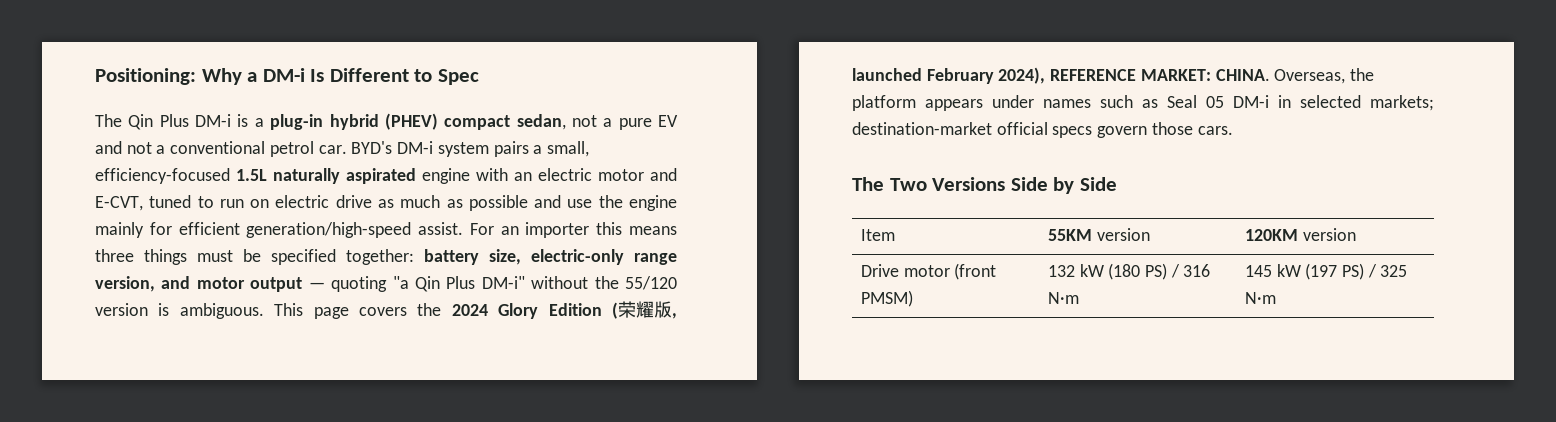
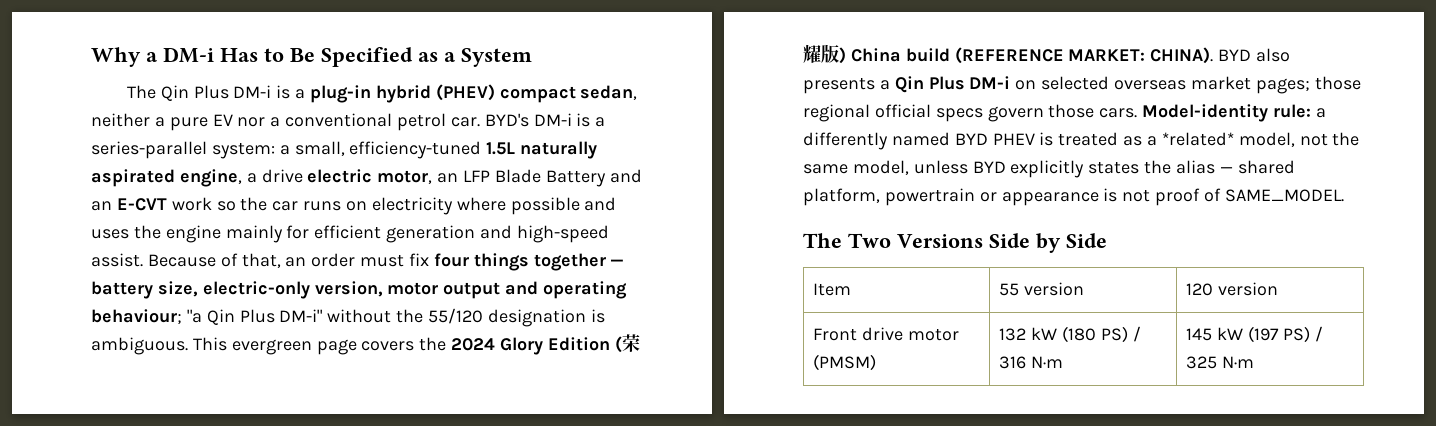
- Positioning: Why a DM-i Is Different to Spec
+ Why a DM-i Has to Be Specified as a System
- The Qin Plus DM-i is a plug-in hybrid (PHEV) compact sedan, not a pure EV and not a conventional petrol car.
+ The Qin Plus DM-i is a plug-in hybrid (PHEV) compact sedan, neither a pure EV nor a conventional petrol car.
- BYD's DM-i system pairs a small, efficiency-focused 1.5L naturally aspirated engine with an electric motor and E-CVT, tuned to run on electric drive as much as possible and use the engine mainly for efficient generation/high-speed assist. For an importer this means three things must be specified together: battery size, electric-only range version, and motor output — quoting "a Qin Plus DM-i" without the 55/120 version is ambiguous.
+ BYD's DM-i is a series-parallel system: a small, efficiency-tuned 1.5L naturally aspirated engine, a drive electric motor, an LFP Blade Battery and an E-CVT work so the car runs on electricity where possible and uses the engine mainly for efficient generation and high-speed assist. Because of that, an order must fix four things together — battery size, electric-only version, motor output and operating behaviour; "a Qin Plus DM-i" without the 55/120 designation is ambiguous.
- This page covers the 2024 Glory Edition (荣耀版, launched February 2024), REFERENCE MARKET: CHINA. Overseas, the platform appears under names such as Seal 05 DM-i in selected markets; destination-market official specs govern those cars.
+ This evergreen page covers the 2024 Glory Edition (荣耀版) China build (REFERENCE MARKET: CHINA). BYD also presents a Qin Plus DM-i on selected overseas market pages; those regional official specs govern those cars. Model-identity rule: a differently named BYD PHEV is treated as a *related* model, not the same model, unless BYD explicitly states the alias — shared platform, powertrain or appearance is not proof of SAME_MODEL.
- Item | 55KM version | 120KM version
+ Item | 55 version | 120 version
- Drive motor (front PMSM) | 132 kW (180 PS) / 316 N·m | 145 kW (197 PS) / 325 N·m
+ Front drive motor (PMSM) | 132 kW (180 PS) / 316 N·m | 145 kW (197 PS) / 325 N·m

